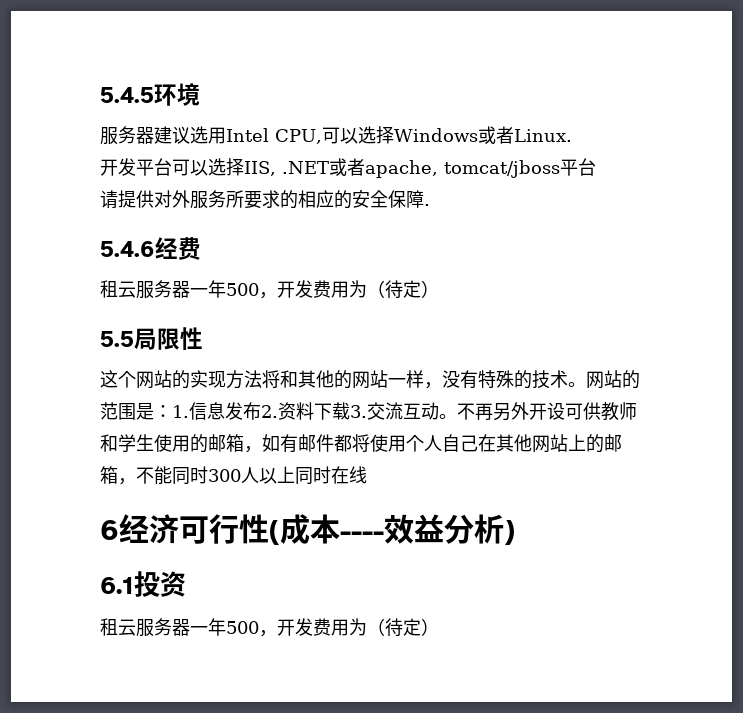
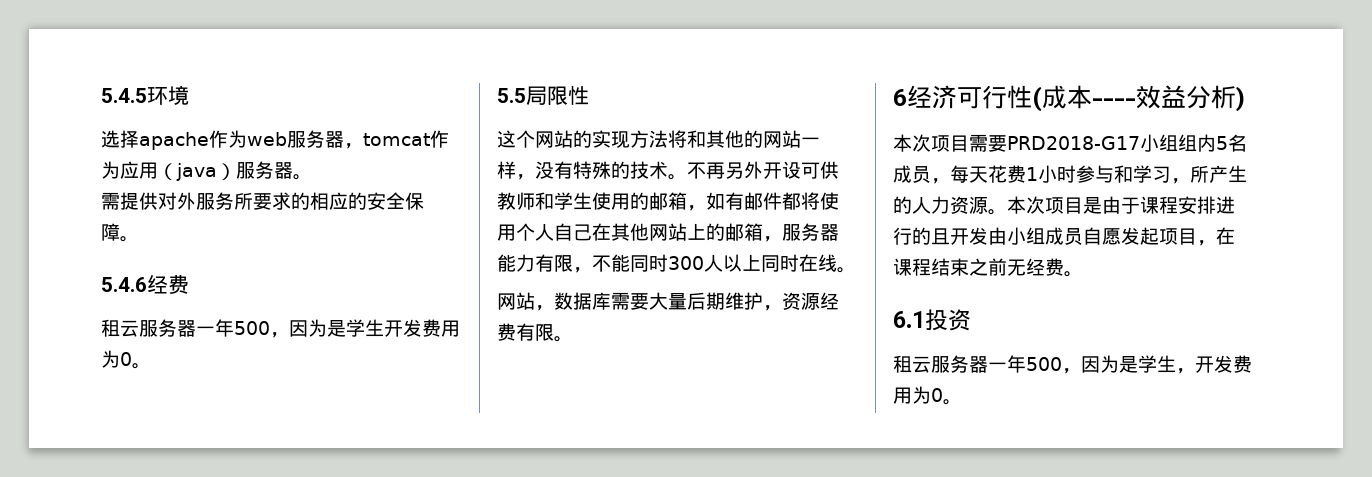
- 服务器建议选用Intel CPU,可以选择Windows或者Linux.
- 开发平台可以选择IIS, .NET或者apache, tomcat/jboss平台
- 请提供对外服务所要求的相应的安全保障.
+ 选择apache作为web服务器，tomcat作为应用（java）服务器。
+ 需提供对外服务所要求的相应的安全保障。
  5.4.6经费
- 租云服务器一年500，开发费用为（待定）
+ 租云服务器一年500，因为是学生开发费用为0。
- 网站的范围是：1.信息发布2.资料下载3.交流互动。
- 不再另外开设可供教师和学生使用的邮箱，如有邮件都将使用个人自己在其他网站上的邮箱，不能同时300人以上同时在线
+ 不再另外开设可供教师和学生使用的邮箱，如有邮件都将使用个人自己在其他网站上的邮箱，服务器能力有限，不能同时300人以上同时在线。
+ 网站，数据库需要大量后期维护，资源经费有限。
+ 本次项目需要PRD2018-G17小组组内5名成员，每天花费1小时参与和学习，所产生的人力资源。本次项目是由于课程安排进行的且开发由小组成员自愿发起项目，在课程结束之前无经费。
  6.1投资
- 租云服务器一年500，开发费用为（待定）
+ 租云服务器一年500，因为是学生，开发费用为0。

